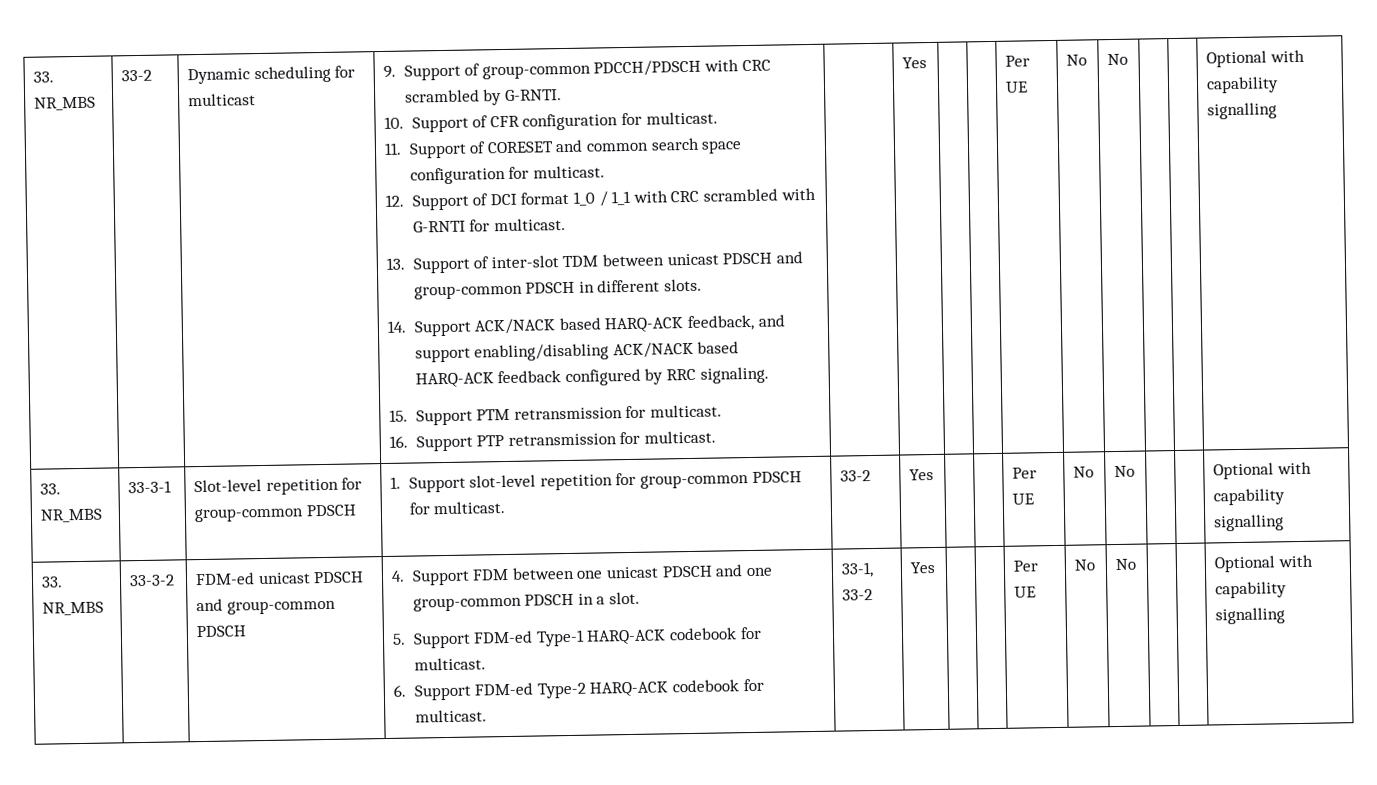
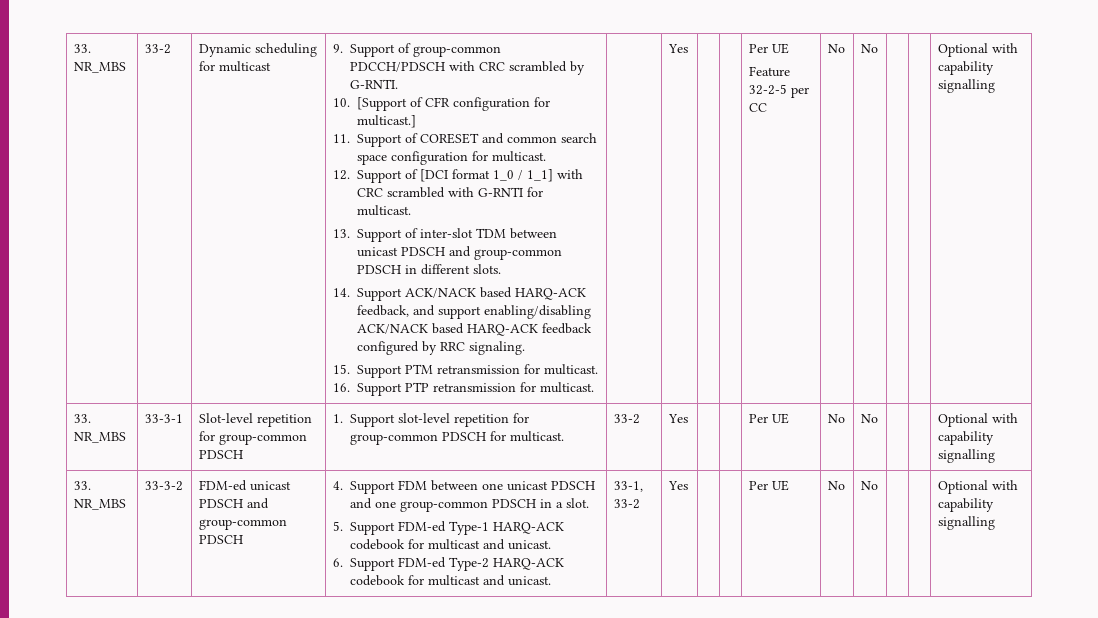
- 10. Support of CFR configuration for multicast.
+ 10. [Support of CFR configuration for multicast.]
- 12. Support of DCI format 1_0 / 1_1 with CRC scrambled with G-RNTI for multicast.
+ 12. Support of [DCI format 1_0 / 1_1] with CRC scrambled with G-RNTI for multicast.
+ Feature 32-2-5 per CC
- 5. Support FDM-ed Type-1 HARQ-ACK codebook for multicast.
+ 5. Support FDM-ed Type-1 HARQ-ACK codebook for multicast and unicast.
- 6. Support FDM-ed Type-2 HARQ-ACK codebook for multicast.
+ 6. Support FDM-ed Type-2 HARQ-ACK codebook for multicast and unicast.

